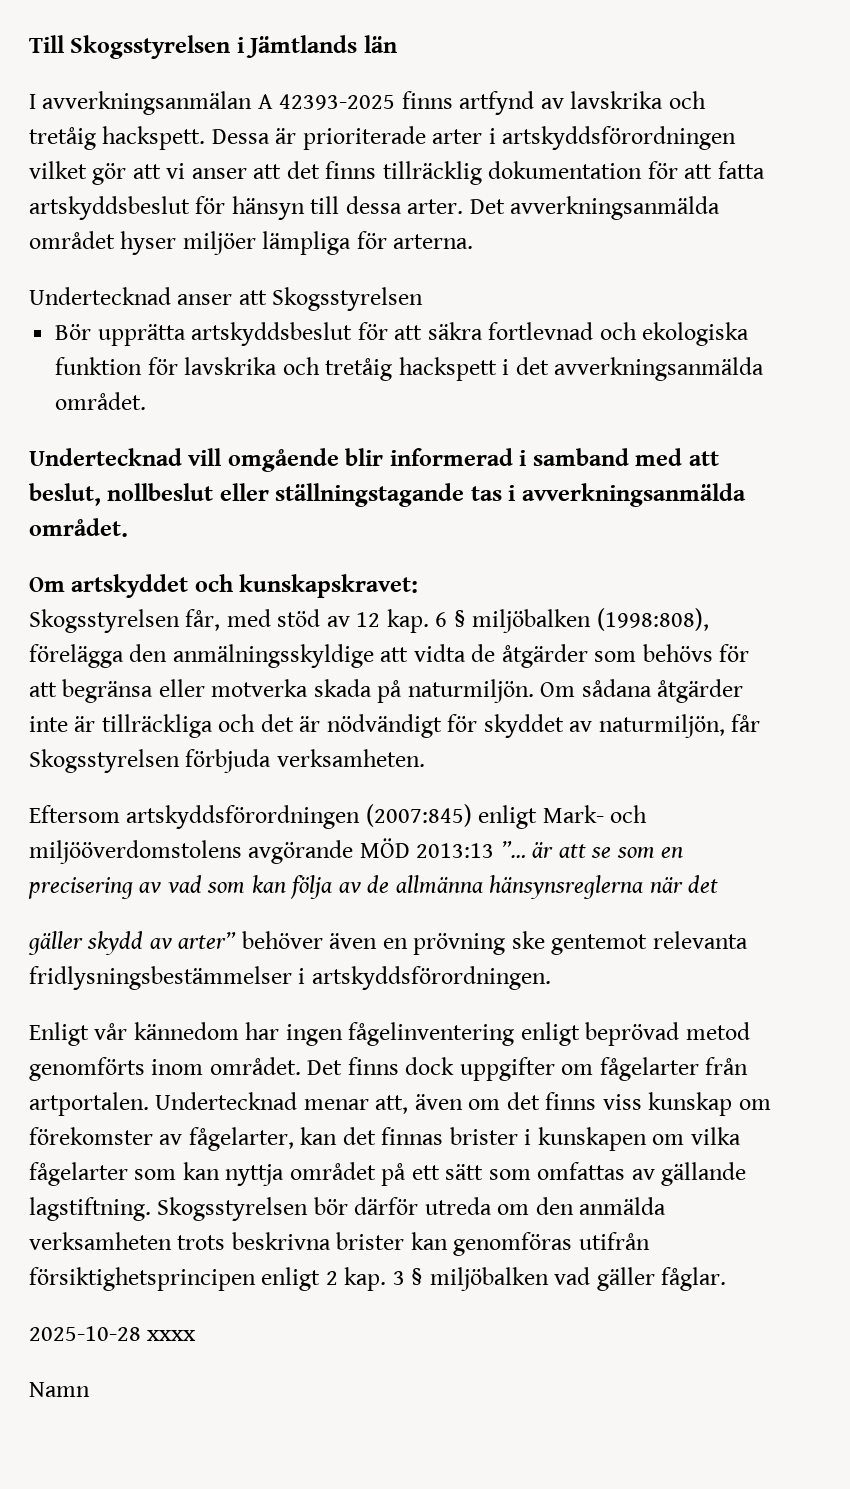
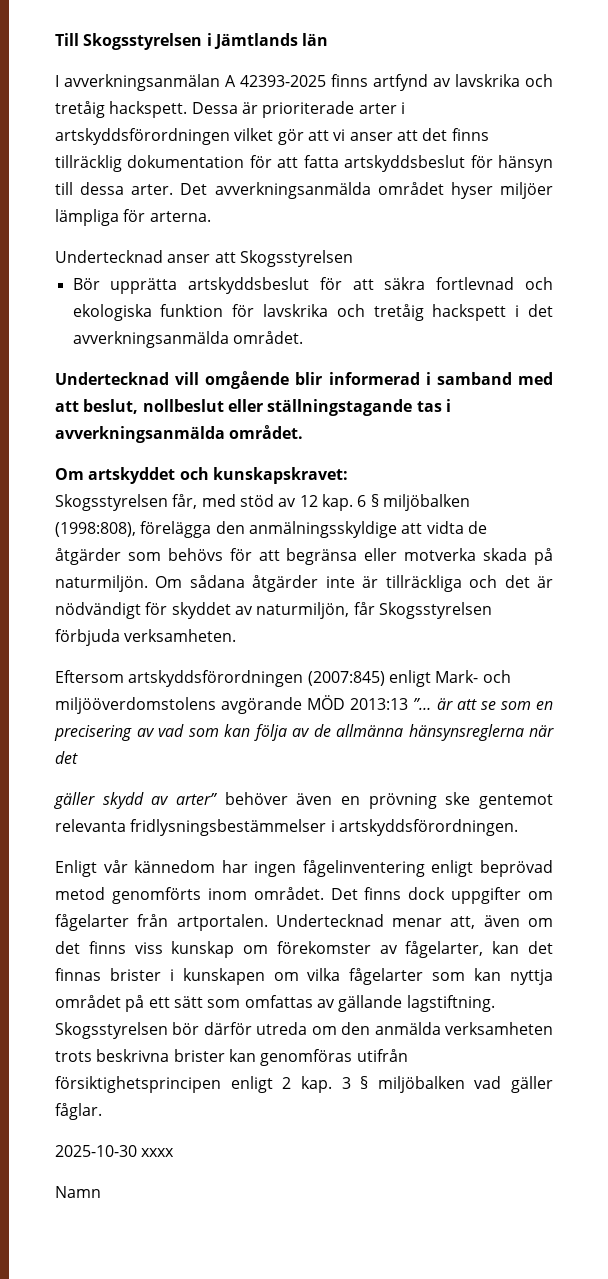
- 2025-10-28 xxxx
+ 2025-10-30 xxxx

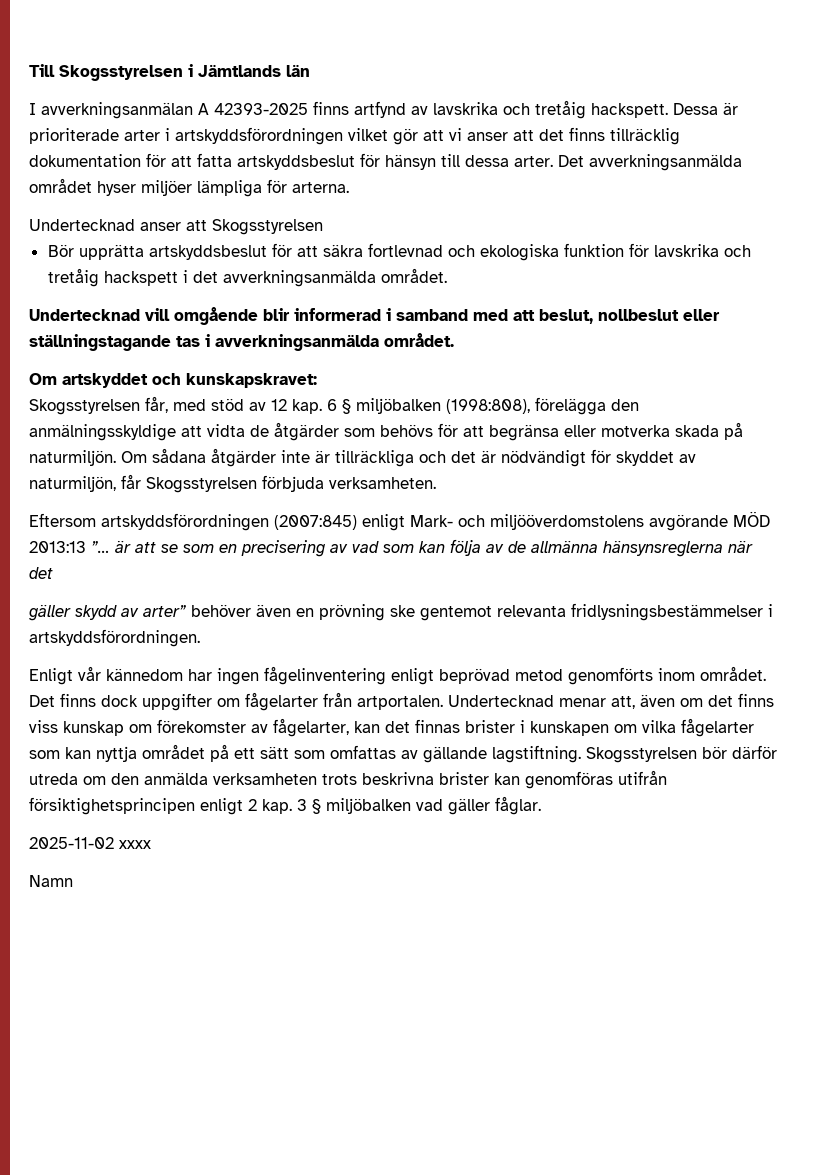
- 2025-10-30 xxxx
+ 2025-11-02 xxxx

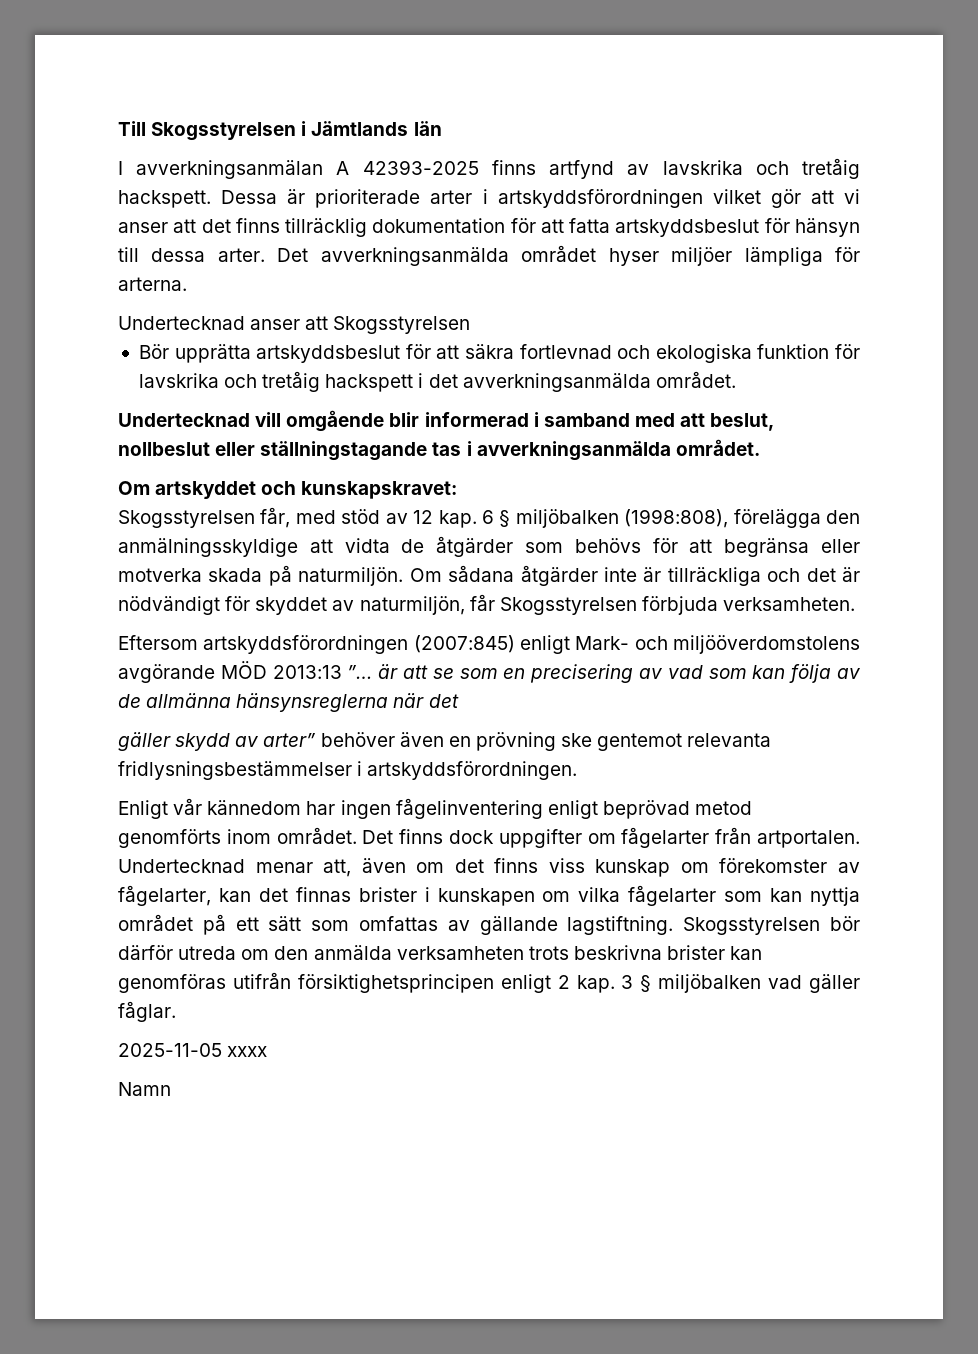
- 2025-11-02 xxxx
+ 2025-11-05 xxxx

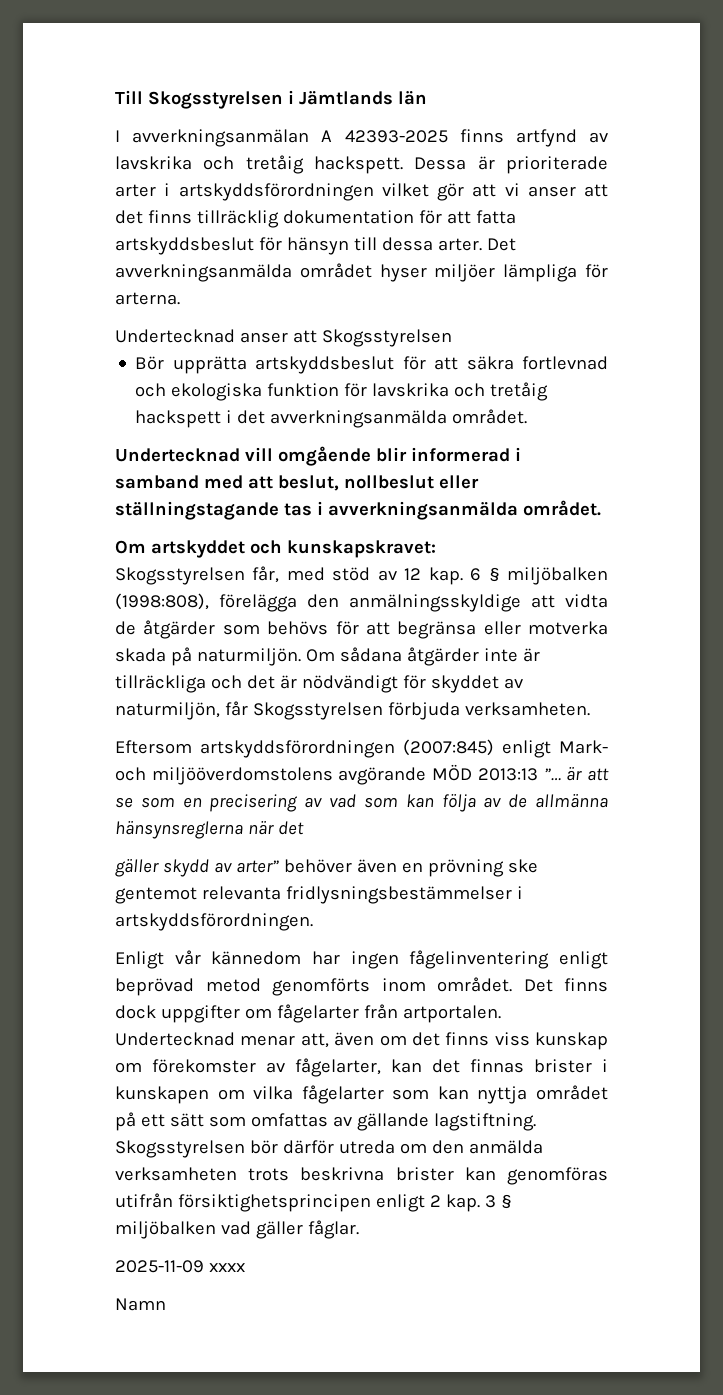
- 2025-11-05 xxxx
+ 2025-11-09 xxxx

